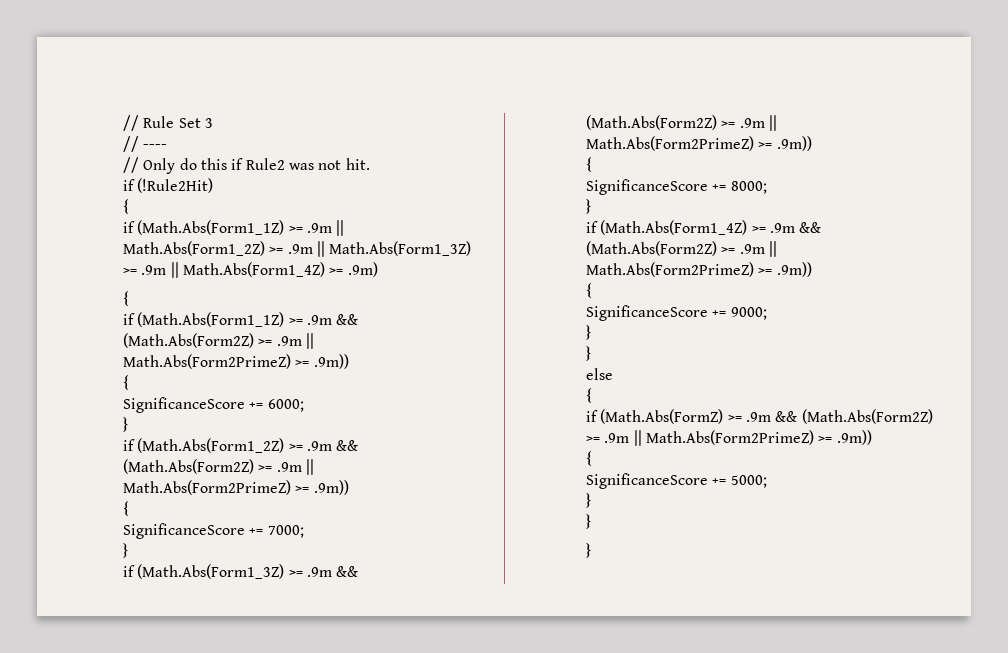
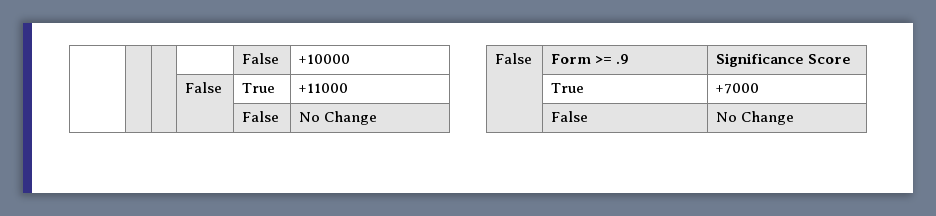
- // Rule Set 3
- // ----
- // Only do this if Rule2 was not hit.
- if (!Rule2Hit)
- {
- if (Math.Abs(Form1_1Z) >= .9m || Math.Abs(Form1_2Z) >= .9m || Math.Abs(Form1_3Z) >= .9m || Math.Abs(Form1_4Z) >= .9m)
- {
- if (Math.Abs(Form1_1Z) >= .9m && (Math.Abs(Form2Z) >= .9m || Math.Abs(Form2PrimeZ) >= .9m))
- {
- SignificanceScore += 6000;
- }
- if (Math.Abs(Form1_2Z) >= .9m && (Math.Abs(Form2Z) >= .9m || Math.Abs(Form2PrimeZ) >= .9m))
- {
- SignificanceScore += 7000;
- }
- if (Math.Abs(Form1_3Z) >= .9m && (Math.Abs(Form2Z) >= .9m || Math.Abs(Form2PrimeZ) >= .9m))
- {
- SignificanceScore += 8000;
- }
- if (Math.Abs(Form1_4Z) >= .9m && (Math.Abs(Form2Z) >= .9m || Math.Abs(Form2PrimeZ) >= .9m))
- {
- SignificanceScore += 9000;
- }
- }
- else
- {
- if (Math.Abs(FormZ) >= .9m && (Math.Abs(Form2Z) >= .9m || Math.Abs(Form2PrimeZ) >= .9m))
- {
- SignificanceScore += 5000;
- }
- }
- }
+ | | | | False | +10000
+ | | | False | True | +11000
+ | | | | False | No Change
+ False | Form >= .9 | Significance Score
+ | True | +7000
+ | False | No Change

